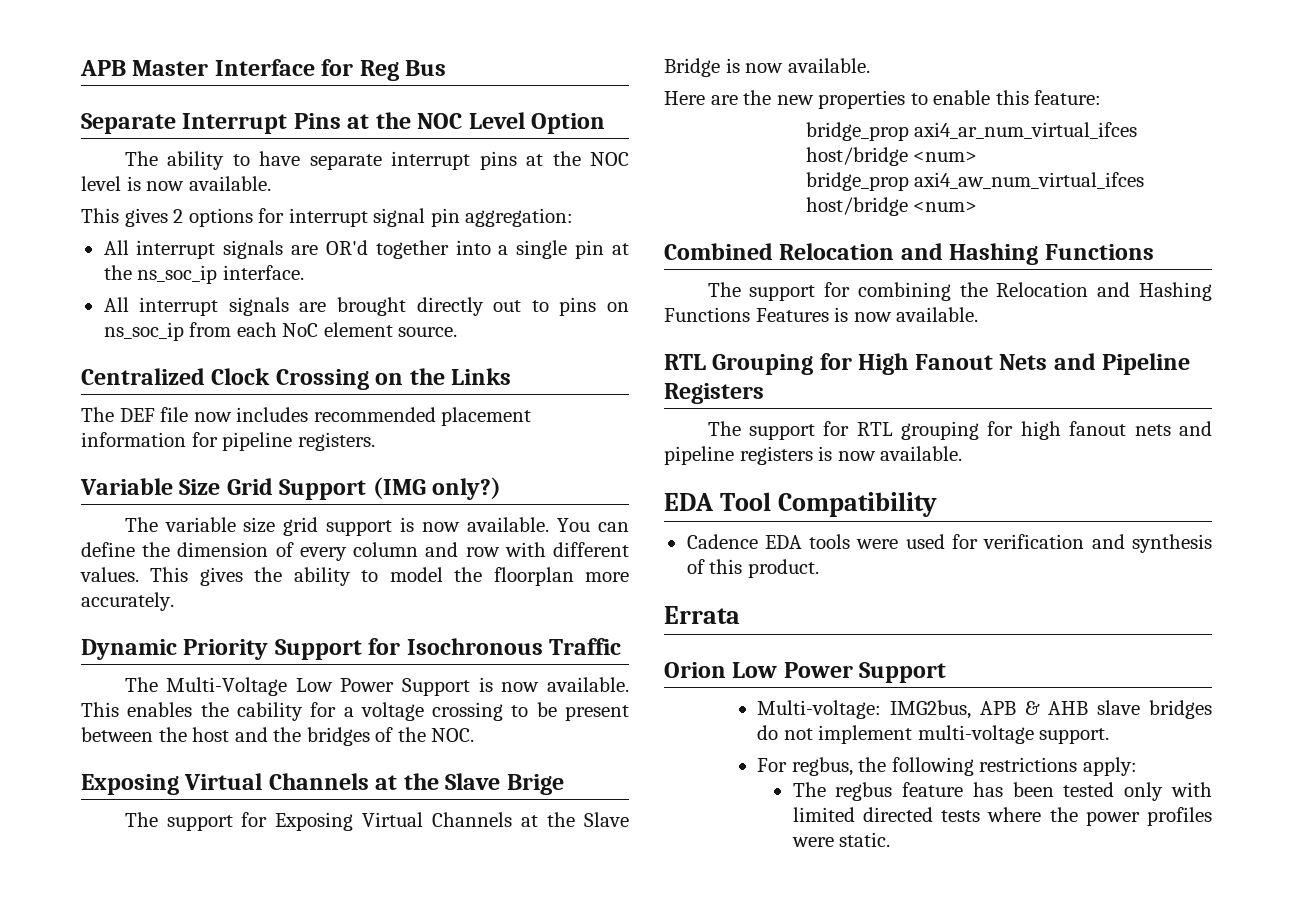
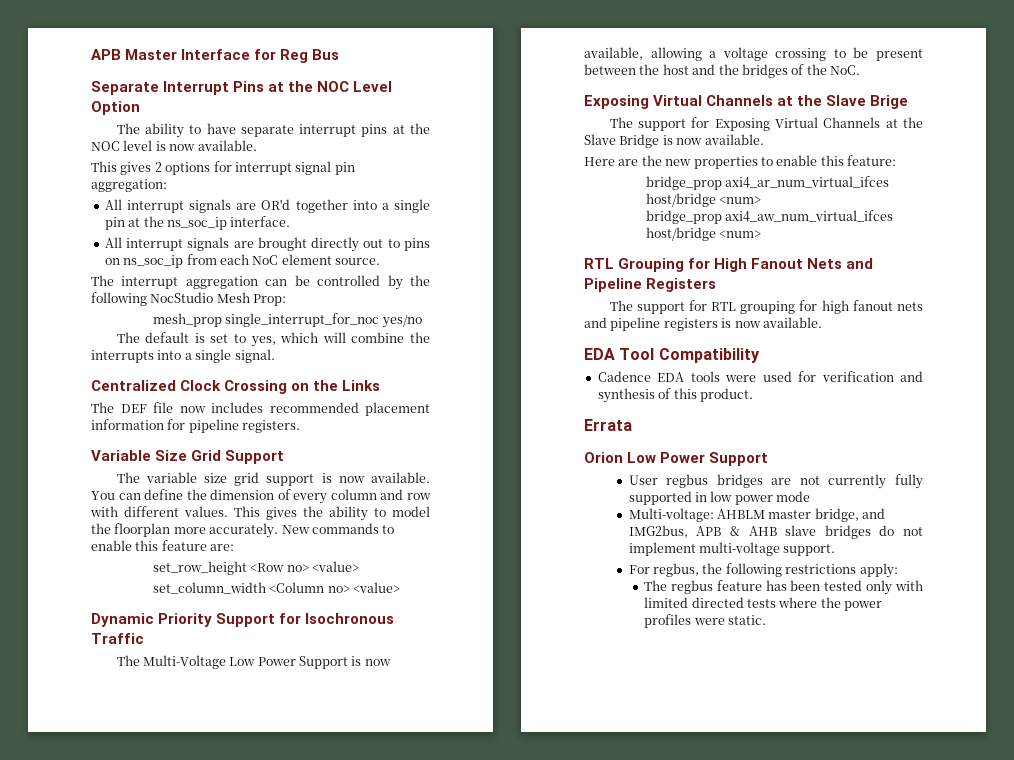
+ The interrupt aggregation can be controlled by the following NocStudio Mesh Prop:
+ mesh_prop single_interrupt_for_noc yes/no
+ The default is set to yes, which will combine the interrupts into a single signal.
- Variable Size Grid Support (IMG only?)
+ Variable Size Grid Support
+ New commands to enable this feature are:
+ set_row_height <Row no> <value>
+ set_column_width <Column no> <value>
- The Multi-Voltage Low Power Support is now available. This enables the cability for a voltage crossing to be present between the host and the bridges of the NOC.
+ The Multi-Voltage Low Power Support is now available, allowing a voltage crossing to be present between the host and the bridges of the NoC.
- Combined Relocation and Hashing Functions
- The support for combining the Relocation and Hashing Functions Features is now available.
- Multi-voltage: IMG2bus, APB & AHB slave bridges do not implement multi-voltage support.
+ User regbus bridges are not currently fully supported in low power mode
+ Multi-voltage: AHBLM master bridge, and IMG2bus, APB & AHB slave bridges do not implement multi-voltage support.

